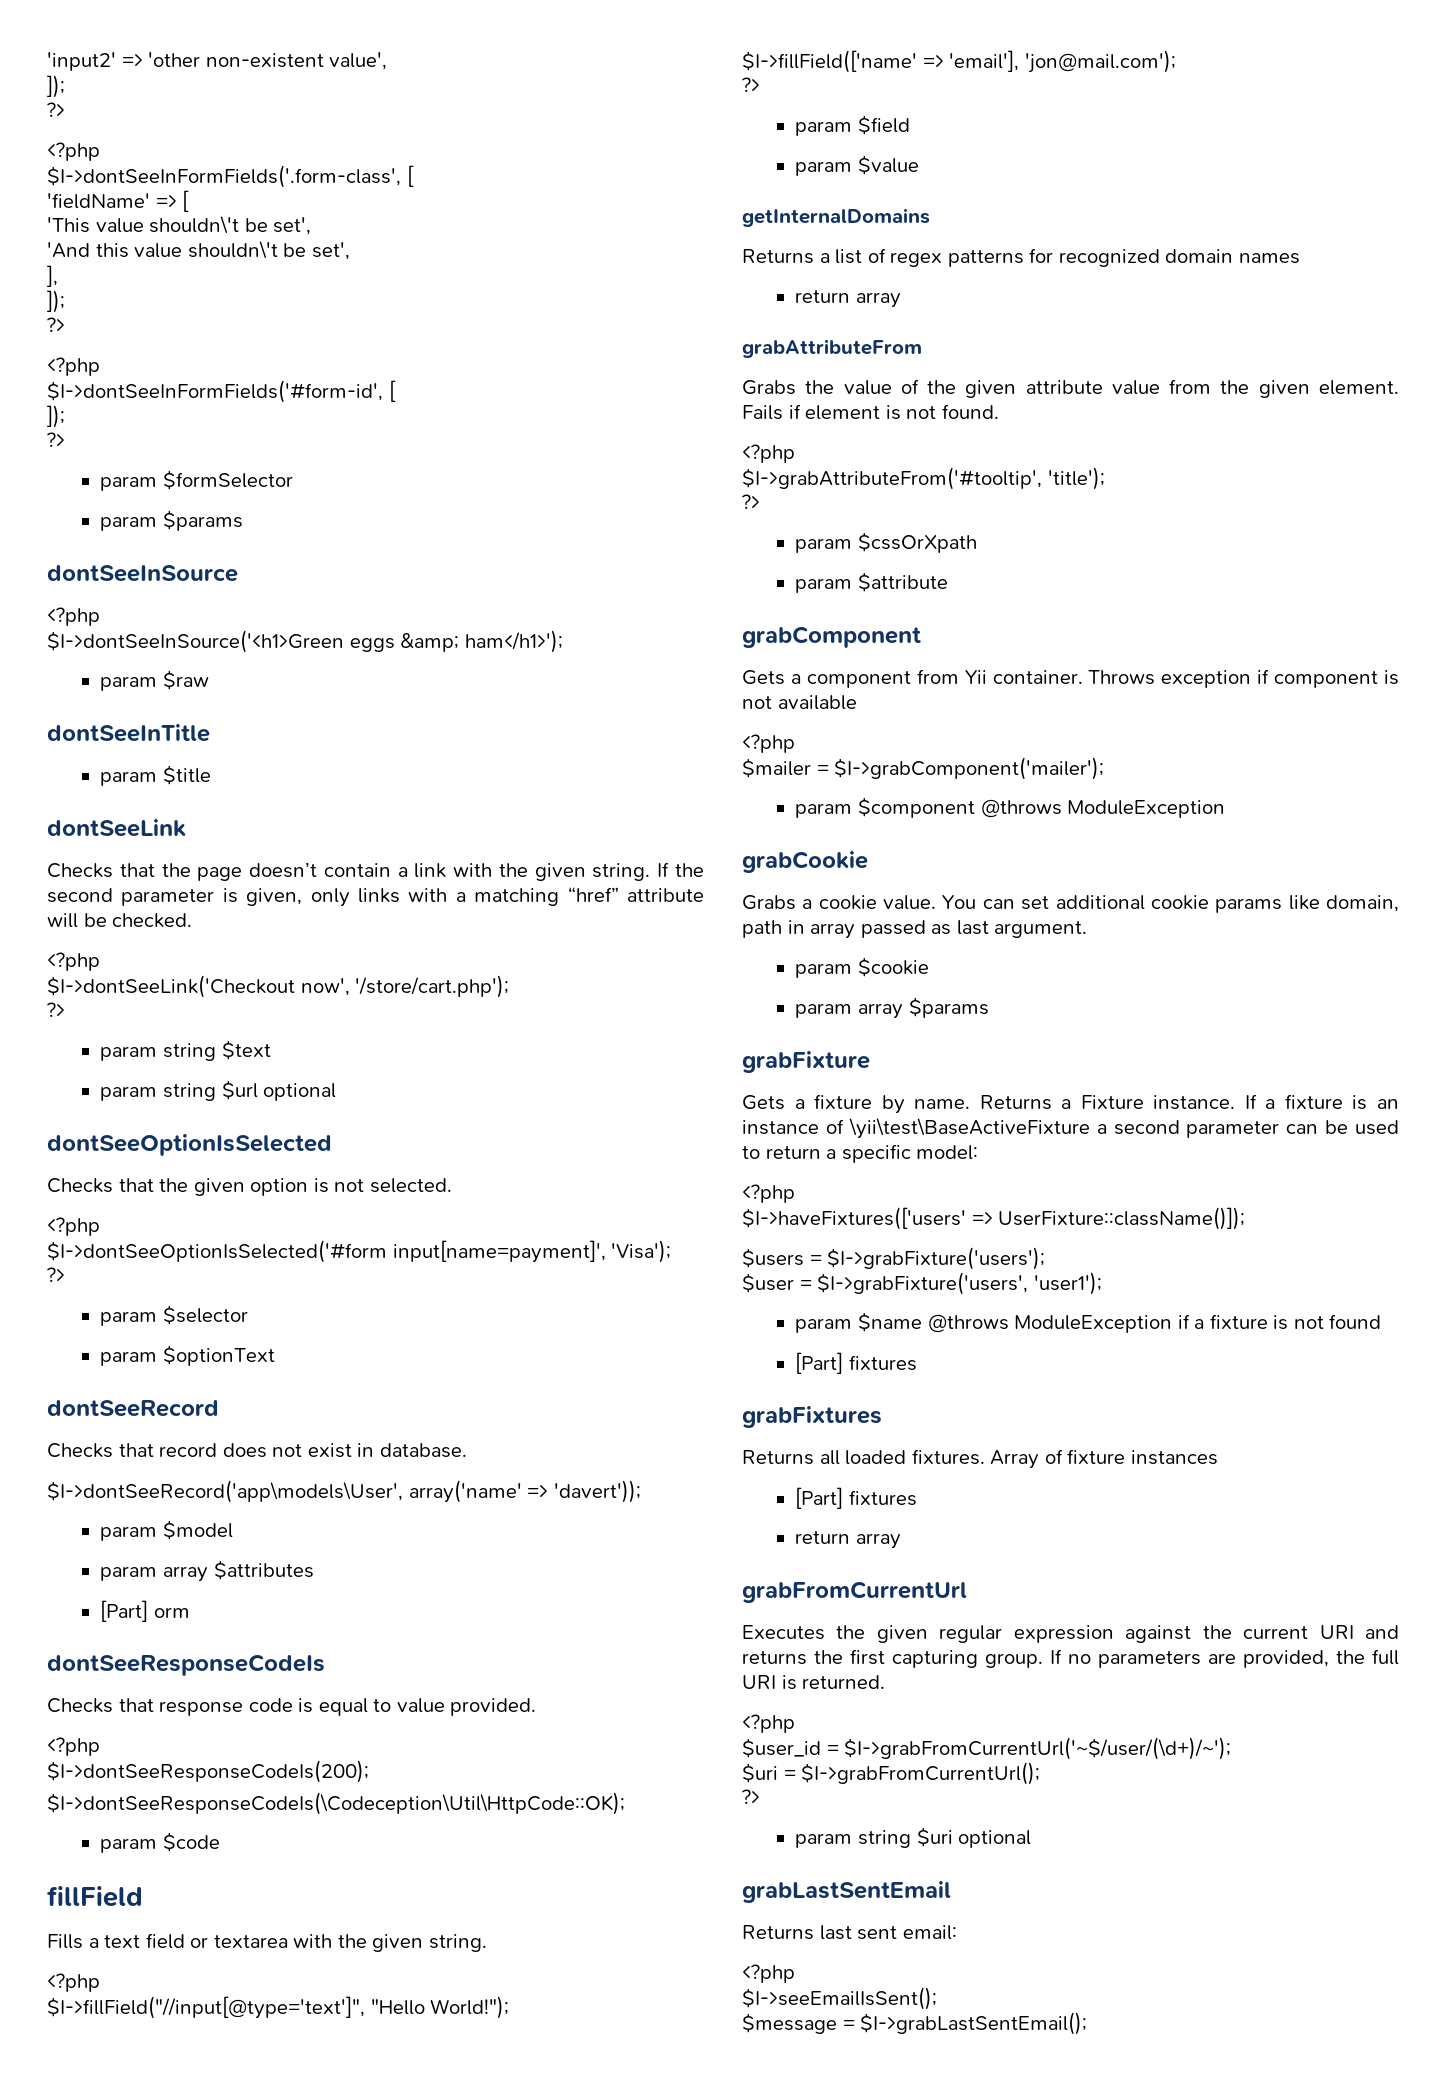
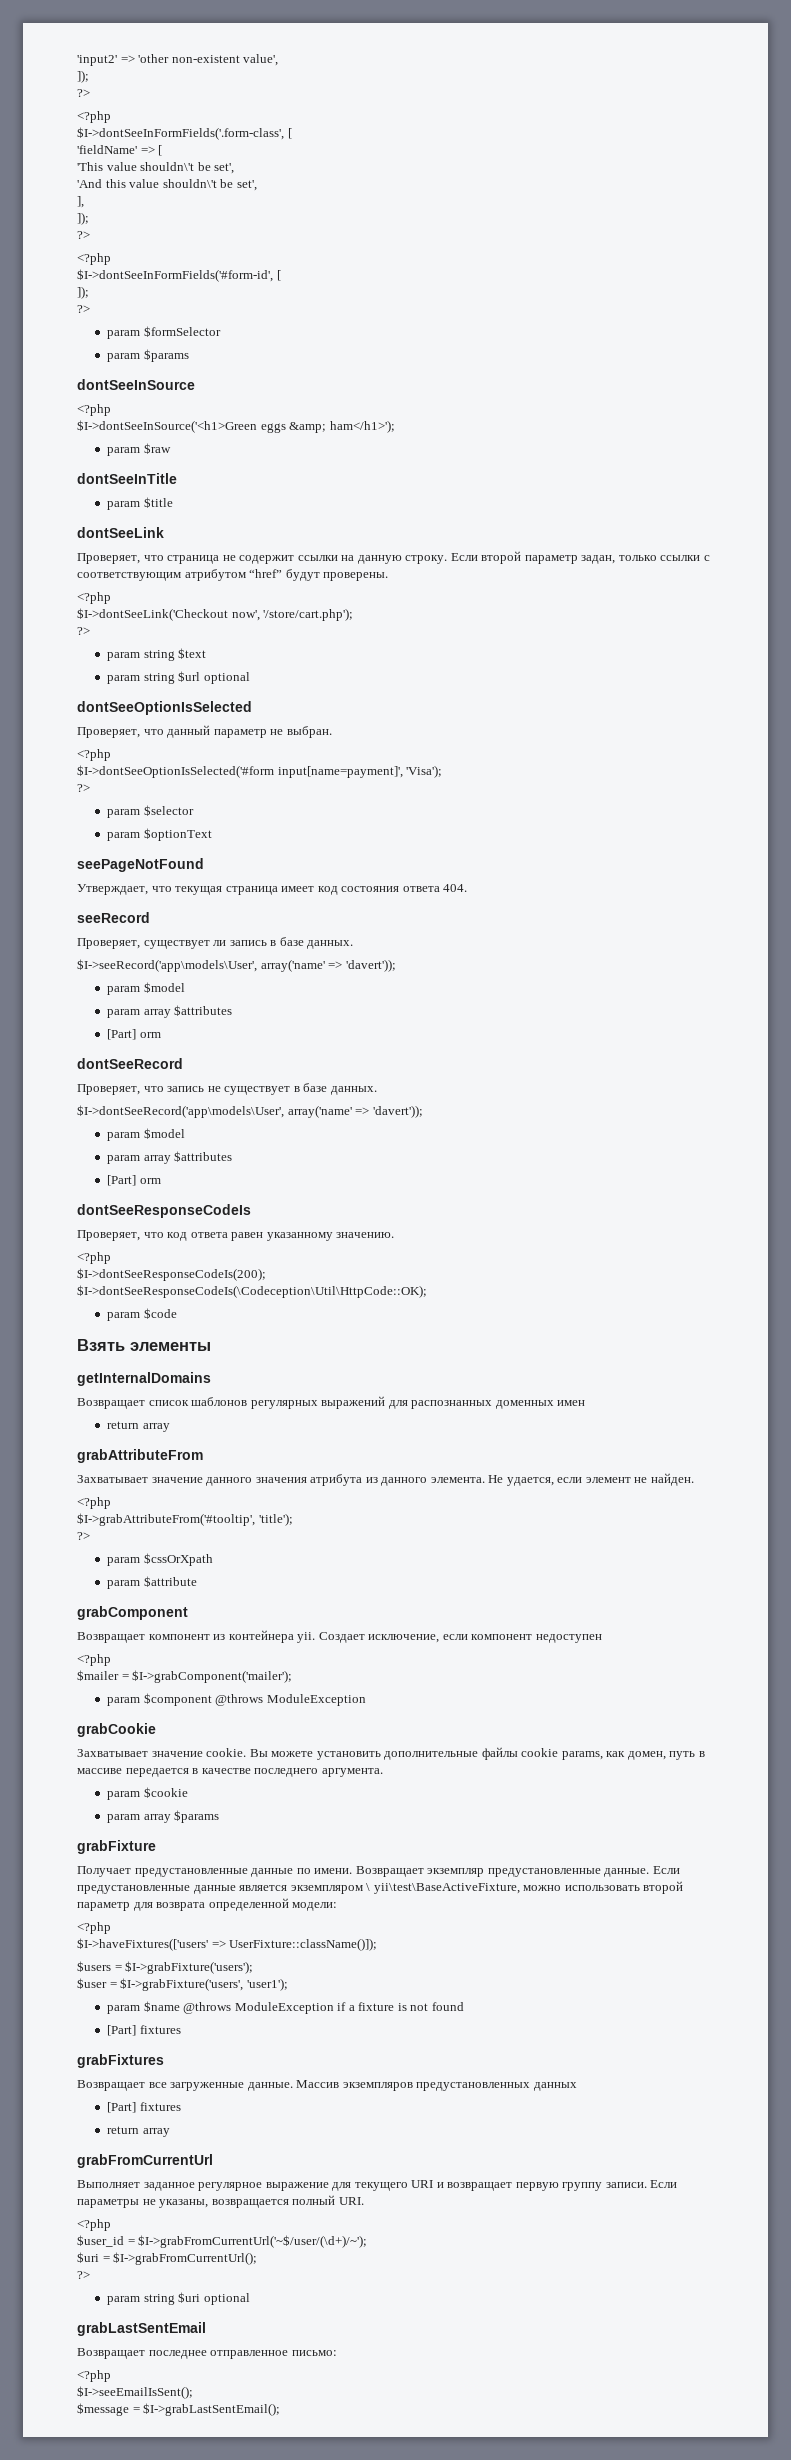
- Checks that the page doesn’t contain a link with the given string. If the second parameter is given, only links with a matching “href” attribute will be checked.
+ Проверяет, что страница не содержит ссылки на данную строку. Если второй параметр задан, только ссылки с соответствующим атрибутом “href” будут проверены.
- Checks that the given option is not selected.
+ Проверяет, что данный параметр не выбран.
+ seePageNotFound
+ Утверждает, что текущая страница имеет код состояния ответа 404.
+ seeRecord
+ Проверяет, существует ли запись в базе данных.
+ $I->seeRecord('app\models\User', array('name' => 'davert'));
+ param $model
+ param array $attributes
+ [Part] orm
  dontSeeRecord
- Checks that record does not exist in database.
+ Проверяет, что запись не существует в базе данных.
- Checks that response code is equal to value provided.
+ Проверяет, что код ответа равен указанному значению.
- fillField
- Fills a text field or textarea with the given string.
- <?php
- $I->fillField("//input[@type='text']", "Hello World!");
- $I->fillField(['name' => 'email'], 'jon@mail.com');
- ?>
- param $field
- param $value
+ Взять элементы
  getInternalDomains
- Returns a list of regex patterns for recognized domain names
+ Возвращает список шаблонов регулярных выражений для распознанных доменных имен
  return array
  grabAttributeFrom
- Grabs the value of the given attribute value from the given element. Fails if element is not found.
+ Захватывает значение данного значения атрибута из данного элемента. Не удается, если элемент не найден.
- Gets a component from Yii container. Throws exception if component is not available
+ Возвращает компонент из контейнера yii. Создает исключение, если компонент недоступен
- Grabs a cookie value. You can set additional cookie params like domain, path in array passed as last argument.
+ Захватывает значение cookie. Вы можете установить дополнительные файлы cookie params, как домен, путь в массиве передается в качестве последнего аргумента.
- Gets a fixture by name. Returns a Fixture instance. If a fixture is an instance of \yii\test\BaseActiveFixture a second parameter can be used to return a specific model:
+ Получает предустановленные данные по имени. Возвращает экземпляр предустановленные данные. Если предустановленные данные является экземпляром \ yii\test\BaseActiveFixture, можно использовать второй параметр для возврата определенной модели:
- Returns all loaded fixtures. Array of fixture instances
+ Возвращает все загруженные данные. Массив экземпляров предустановленных данных
- Executes the given regular expression against the current URI and returns the first capturing group. If no parameters are provided, the full URI is returned.
+ Выполняет заданное регулярное выражение для текущего URI и возвращает первую группу записи. Если параметры не указаны, возвращается полный URI.
- Returns last sent email:
+ Возвращает последнее отправленное письмо:

